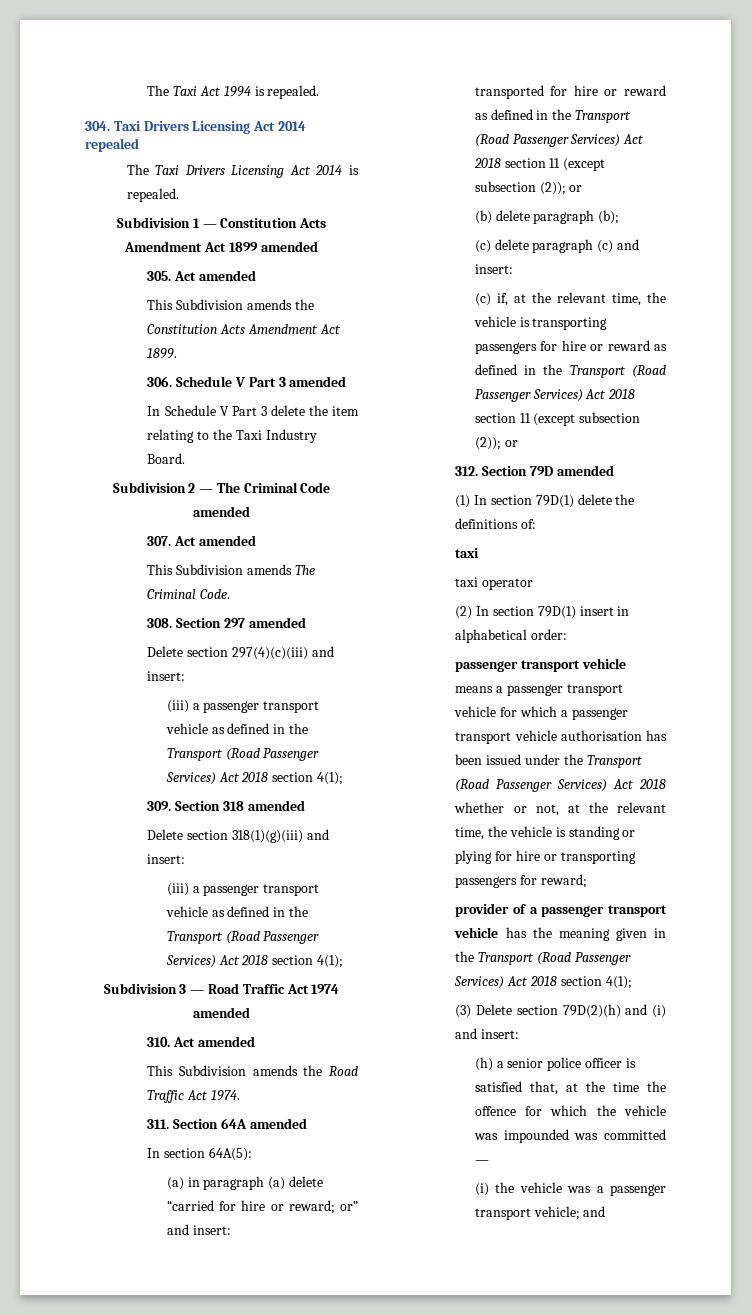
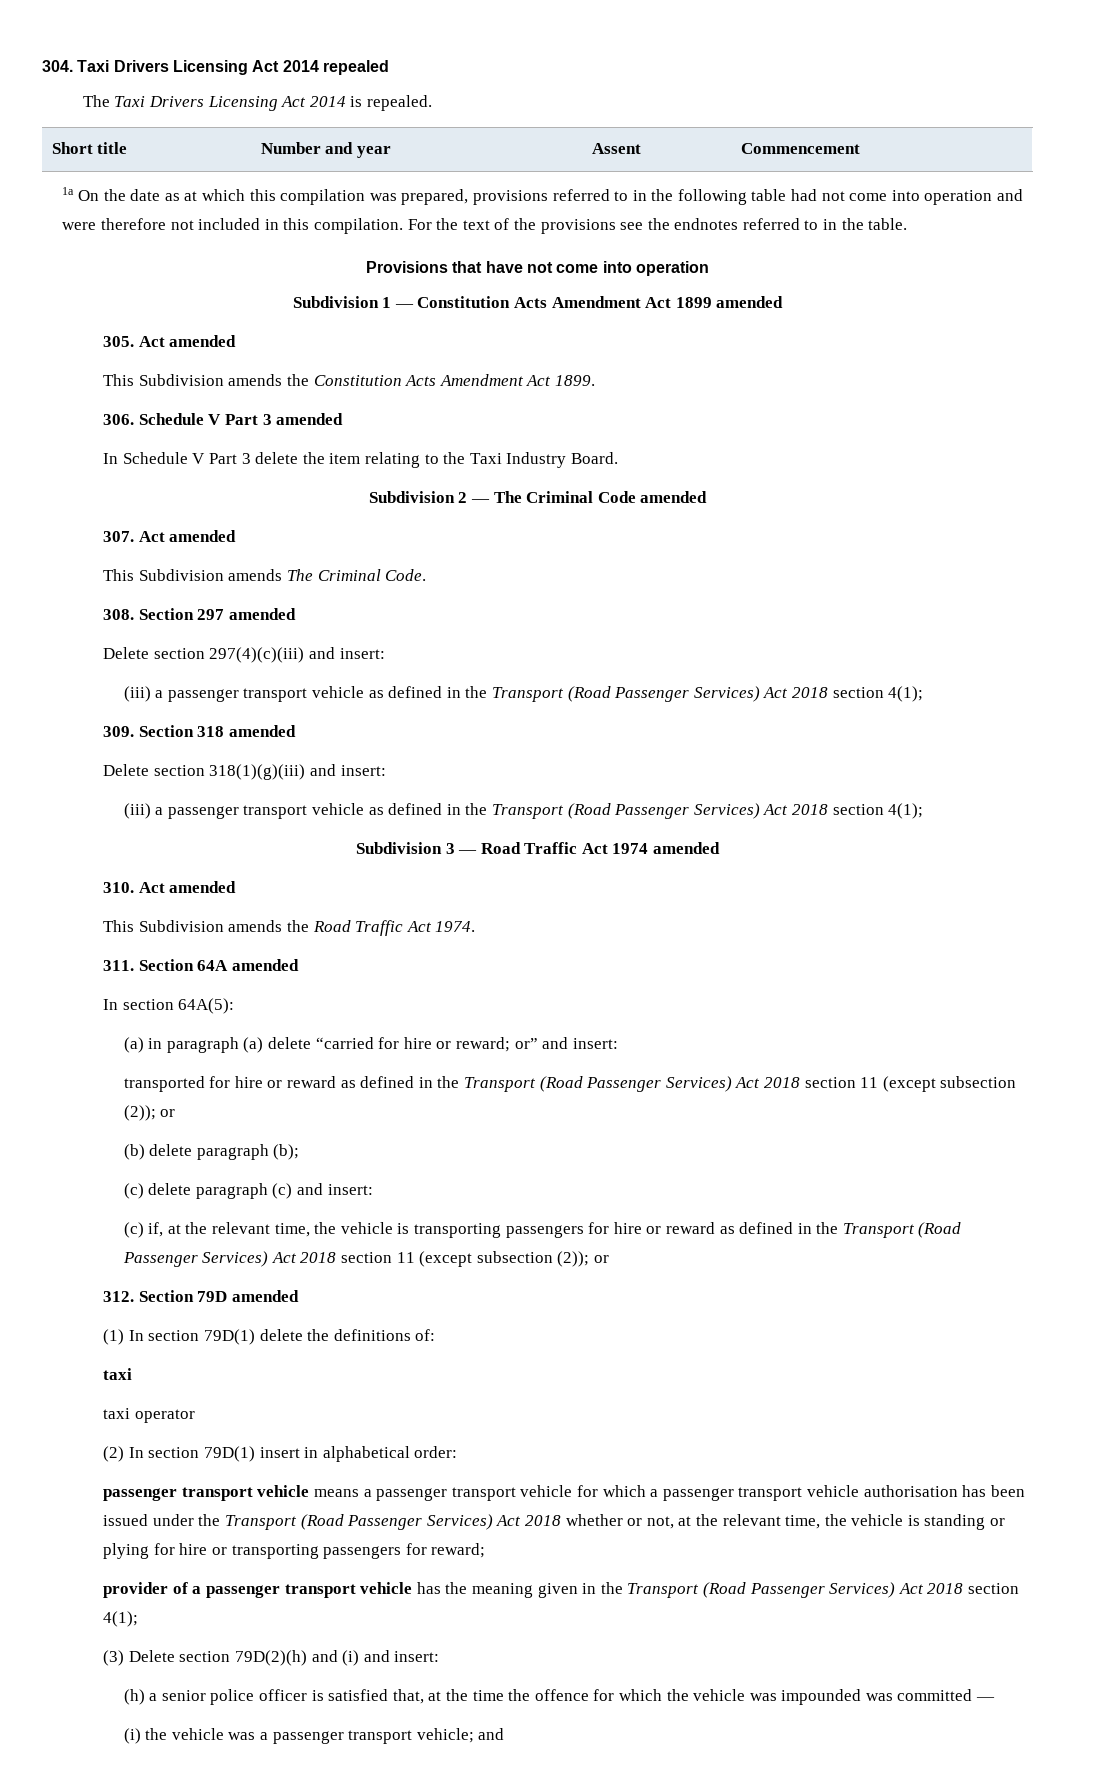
- The Taxi Act 1994 is repealed.
+ Short title | Number and year | Assent | Commencement
+ 1a On the date as at which this compilation was prepared, provisions referred to in the following table had not come into operation and were therefore not included in this compilation. For the text of the provisions see the endnotes referred to in the table.
+ Provisions that have not come into operation

